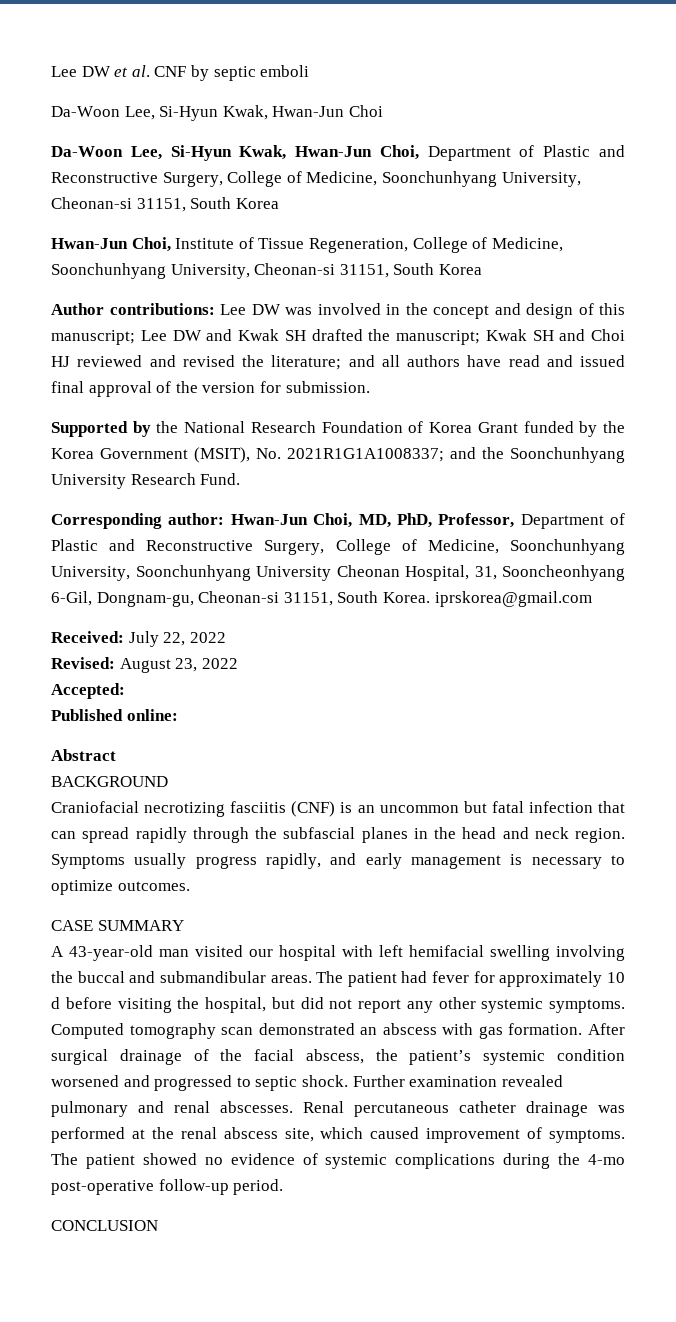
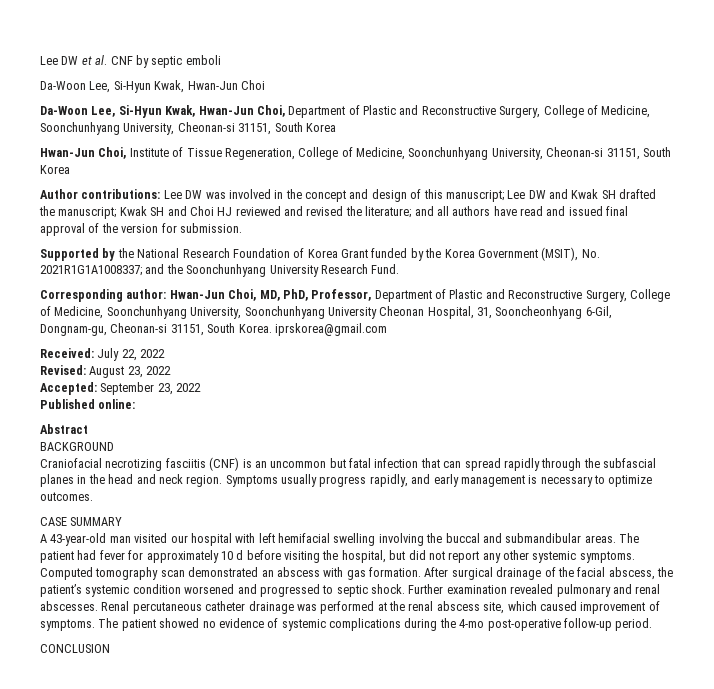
- Accepted:
+ Accepted: September 23, 2022

